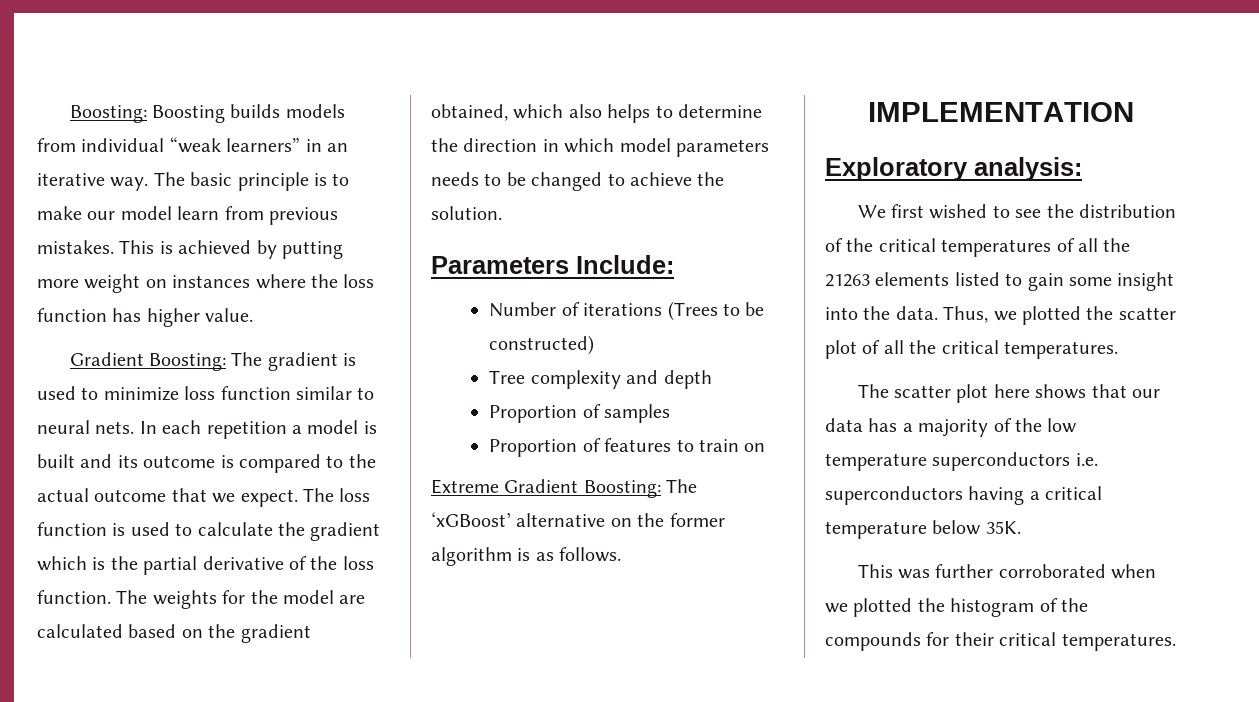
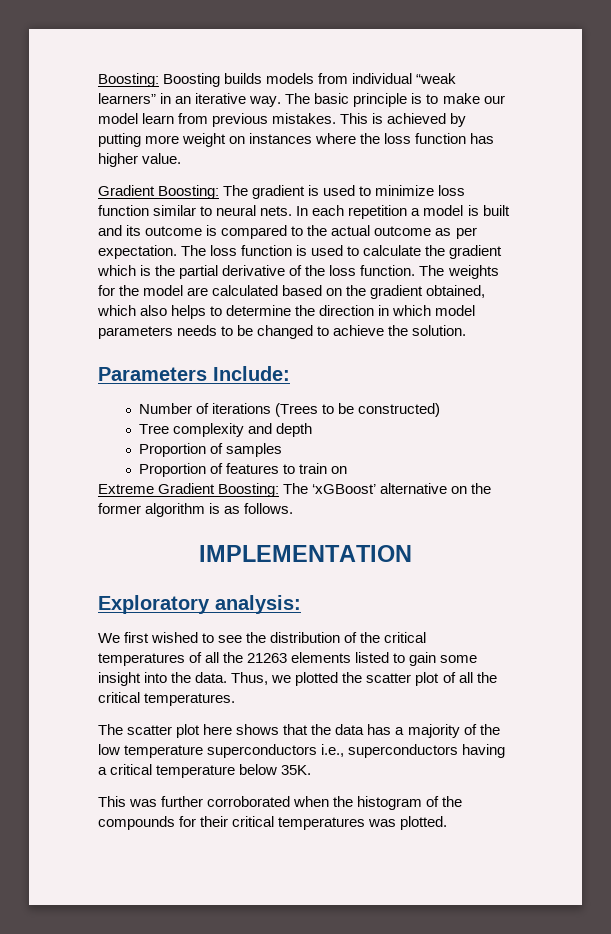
- In each repetition a model is built and its outcome is compared to the actual outcome that we expect.
+ In each repetition a model is built and its outcome is compared to the actual outcome as per expectation.
- The scatter plot here shows that our data has a majority of the low temperature superconductors i.e. superconductors having a critical temperature below 35K.
+ The scatter plot here shows that the data has a majority of the low temperature superconductors i.e., superconductors having a critical temperature below 35K.
- This was further corroborated when we plotted the histogram of the compounds for their critical temperatures.
+ This was further corroborated when the histogram of the compounds for their critical temperatures was plotted.

